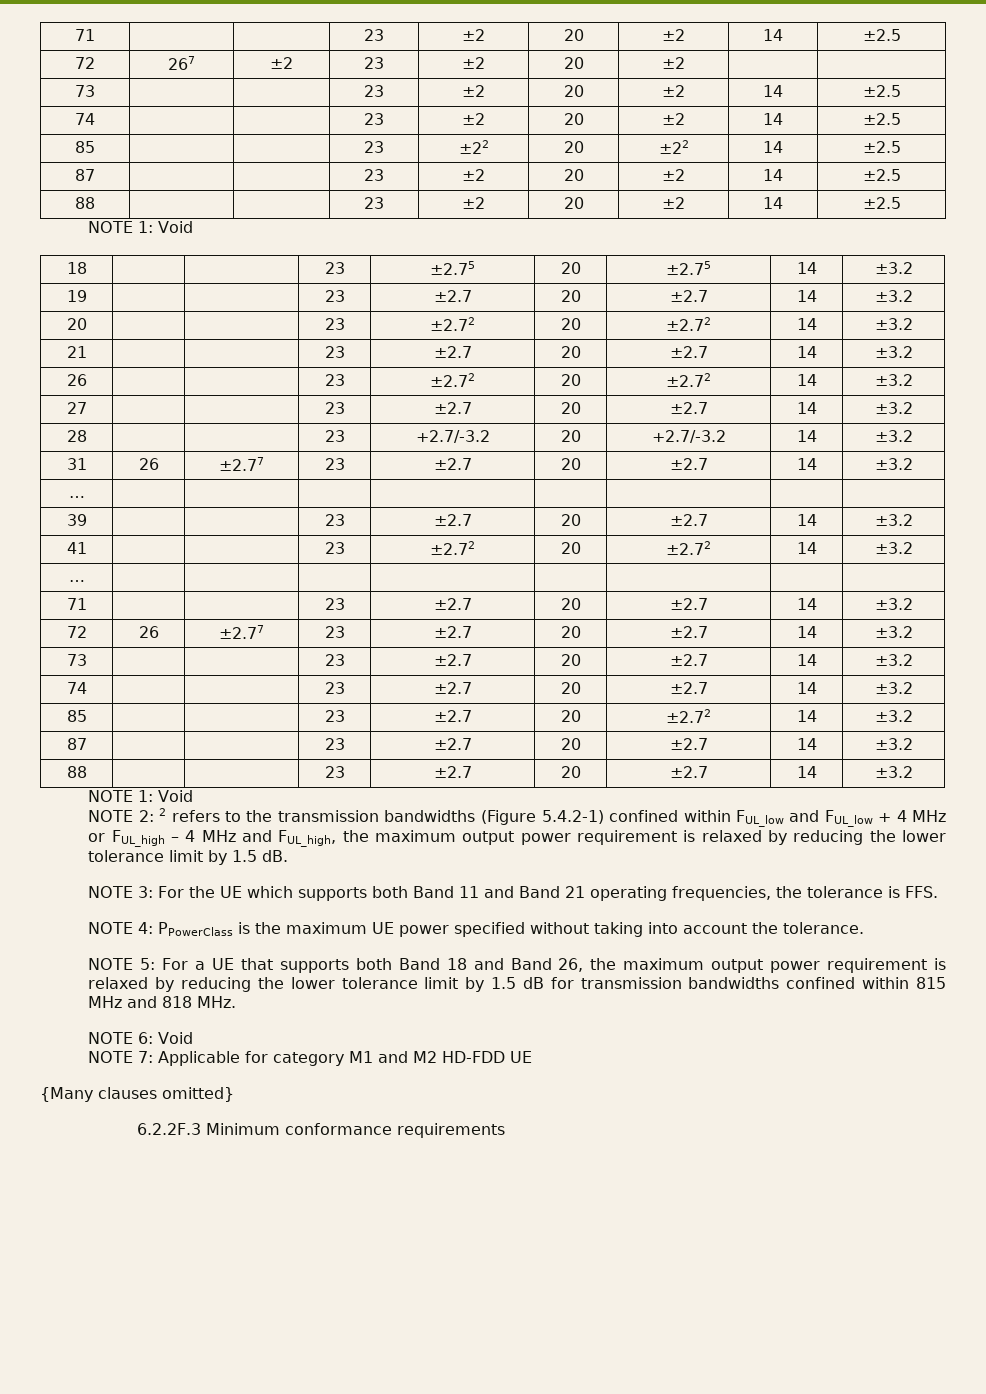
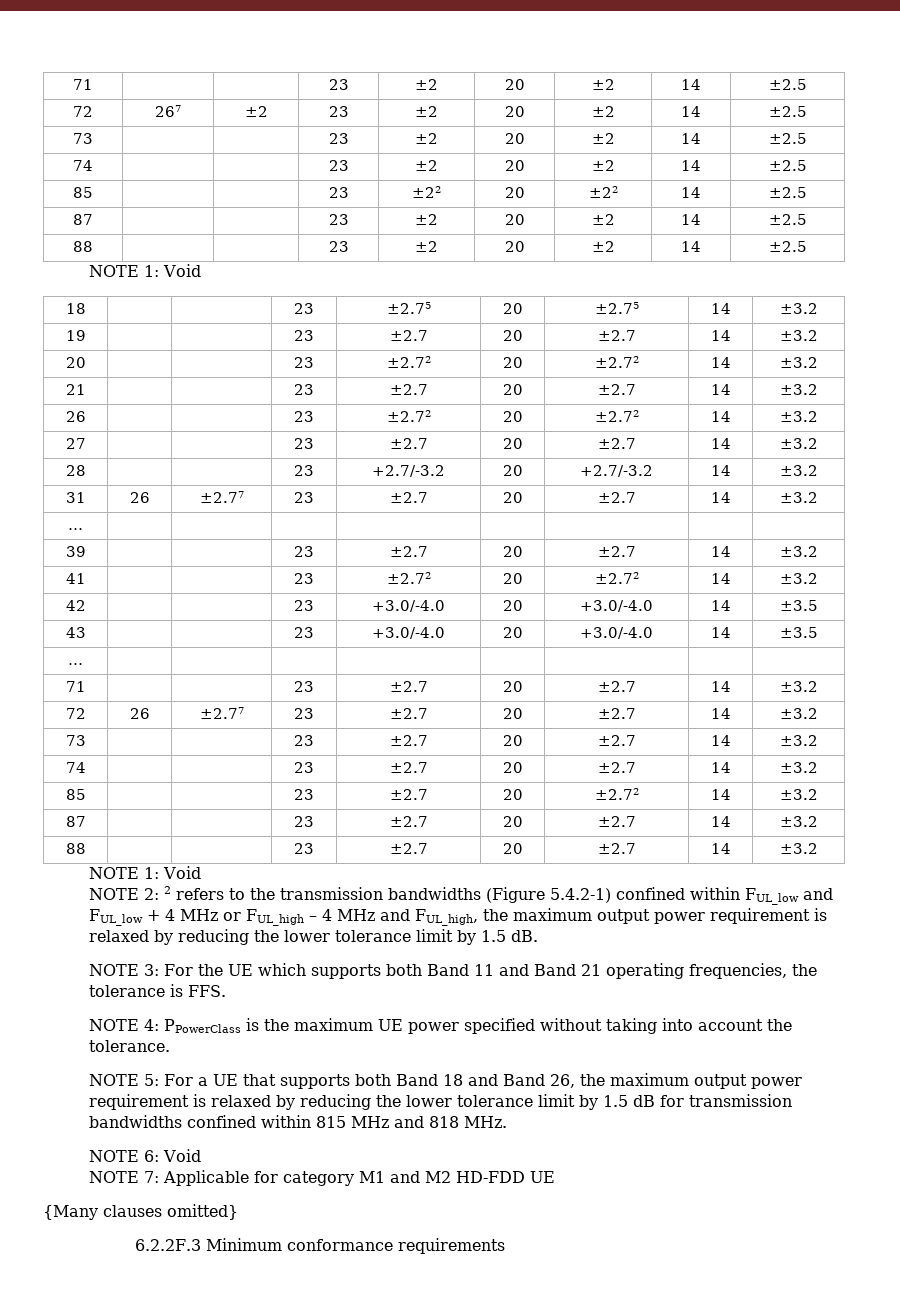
- 72 | 267 | ±2 | 23 | ±2 | 20 | ±2 | |
+ 72 | 267 | ±2 | 23 | ±2 | 20 | ±2 | 14 | ±2.5
+ 42 | | | 23 | +3.0/-4.0 | 20 | +3.0/-4.0 | 14 | ±3.5
+ 43 | | | 23 | +3.0/-4.0 | 20 | +3.0/-4.0 | 14 | ±3.5

